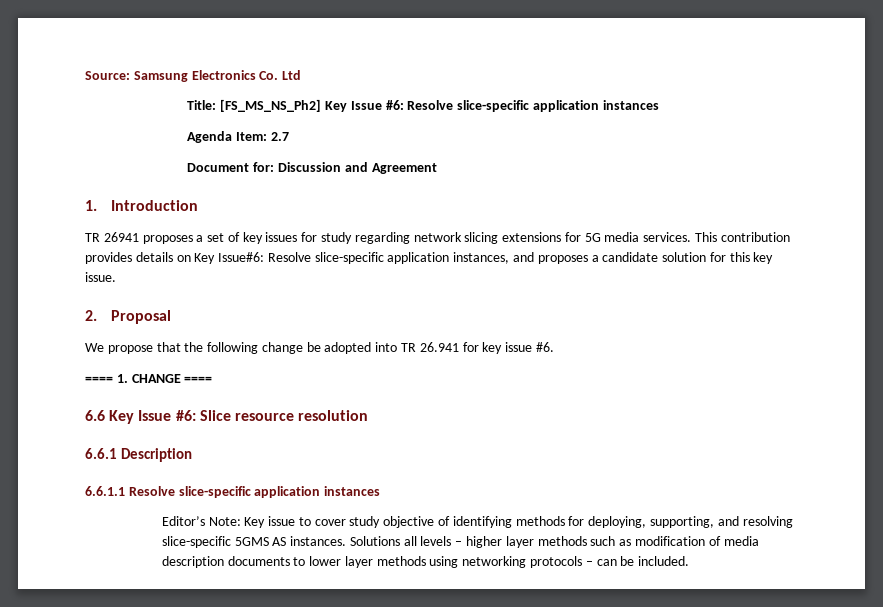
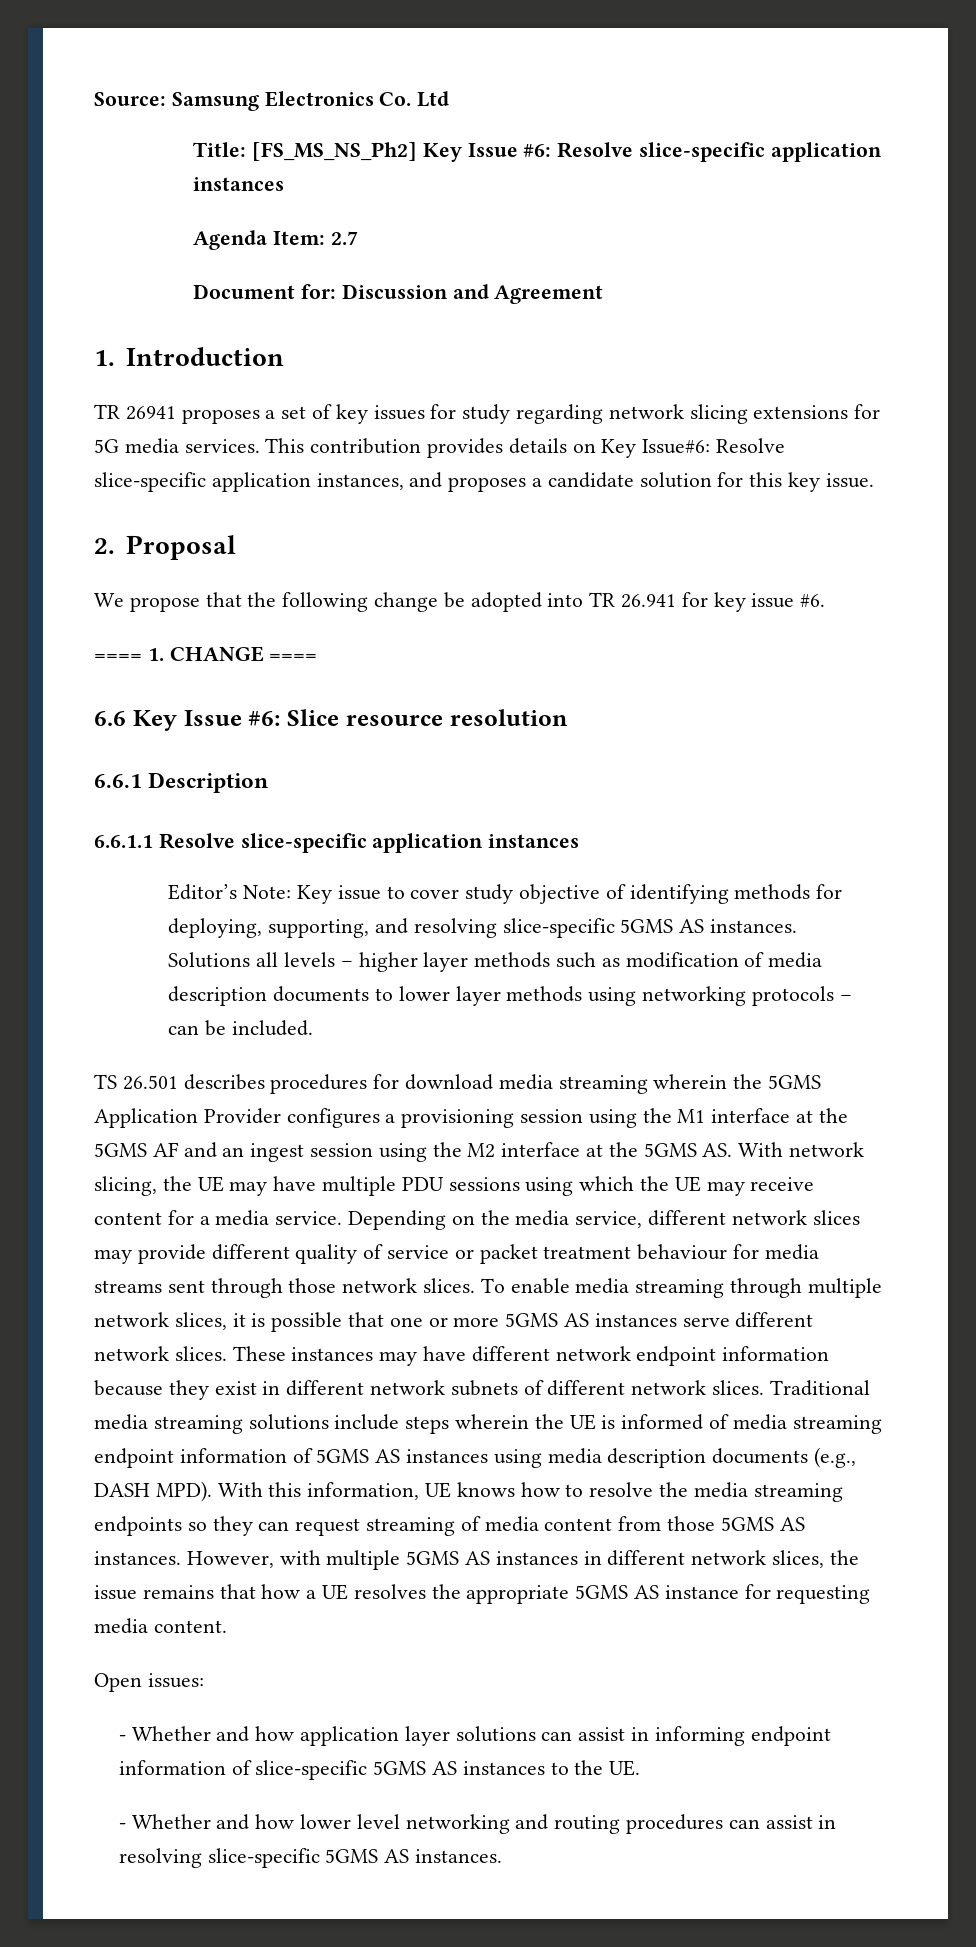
+ TS 26.501 describes procedures for download media streaming wherein the 5GMS Application Provider configures a provisioning session using the M1 interface at the 5GMS AF and an ingest session using the M2 interface at the 5GMS AS. With network slicing, the UE may have multiple PDU sessions using which the UE may receive content for a media service. Depending on the media service, different network slices may provide different quality of service or packet treatment behaviour for media streams sent through those network slices. To enable media streaming through multiple network slices, it is possible that one or more 5GMS AS instances serve different network slices. These instances may have different network endpoint information because they exist in different network subnets of different network slices. Traditional media streaming solutions include steps wherein the UE is informed of media streaming endpoint information of 5GMS AS instances using media description documents (e.g., DASH MPD). With this information, UE knows how to resolve the media streaming endpoints so they can request streaming of media content from those 5GMS AS instances. However, with multiple 5GMS AS instances in different network slices, the issue remains that how a UE resolves the appropriate 5GMS AS instance for requesting media content.
+ Open issues:
+ - Whether and how application layer solutions can assist in informing endpoint information of slice-specific 5GMS AS instances to the UE.
+ - Whether and how lower level networking and routing procedures can assist in resolving slice-specific 5GMS AS instances.

